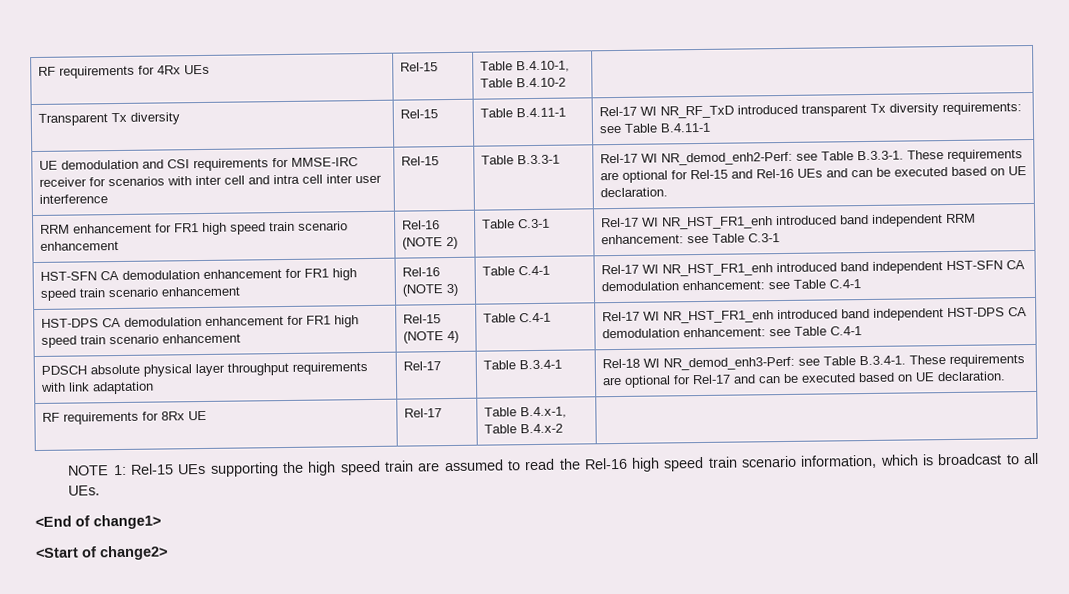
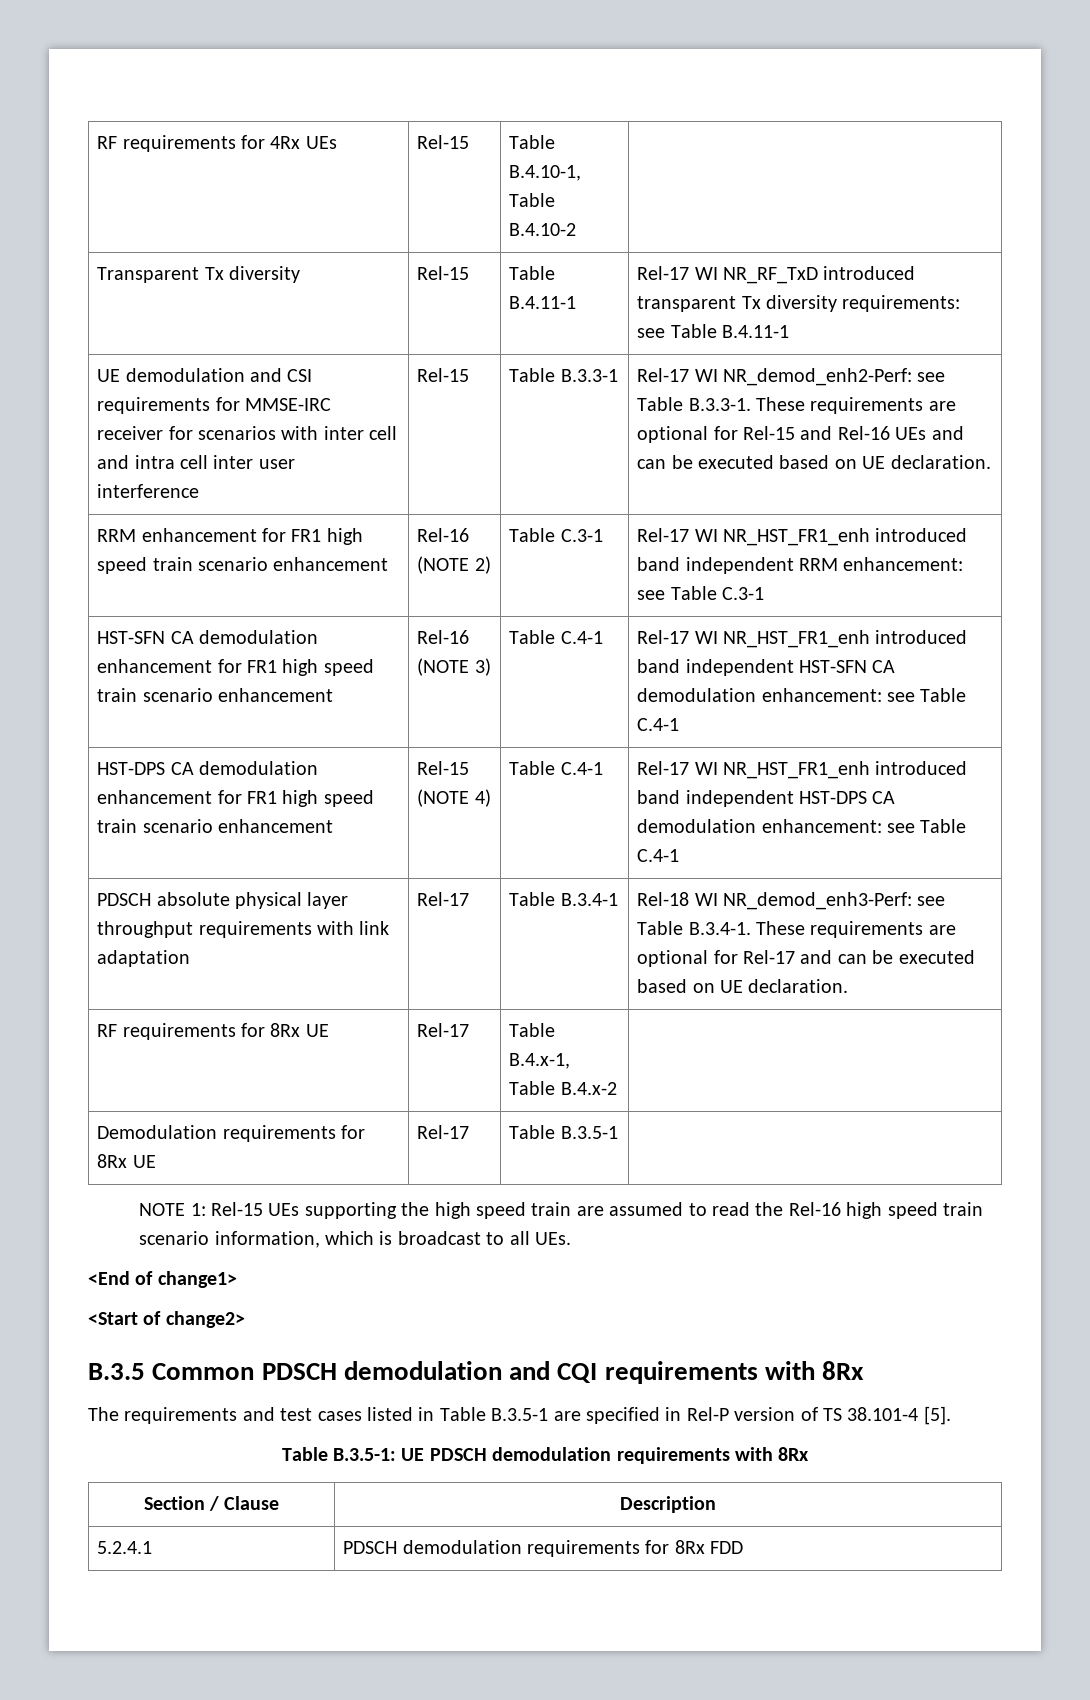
+ Demodulation requirements for 8Rx UE | Rel-17 | Table B.3.5-1 |
+ B.3.5 Common PDSCH demodulation and CQI requirements with 8Rx
+ The requirements and test cases listed in Table B.3.5-1 are specified in Rel-P version of TS 38.101-4 [5].
+ Table B.3.5-1: UE PDSCH demodulation requirements with 8Rx
+ Section / Clause | Description
+ 5.2.4.1 | PDSCH demodulation requirements for 8Rx FDD

